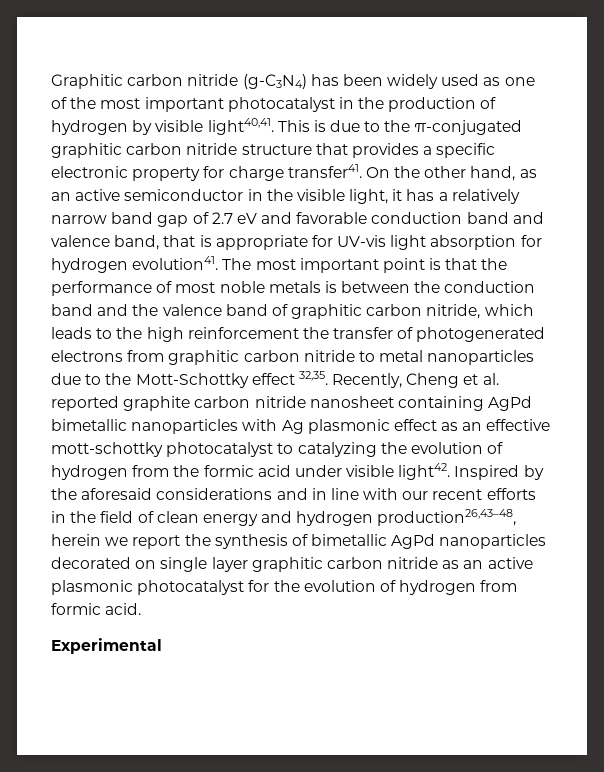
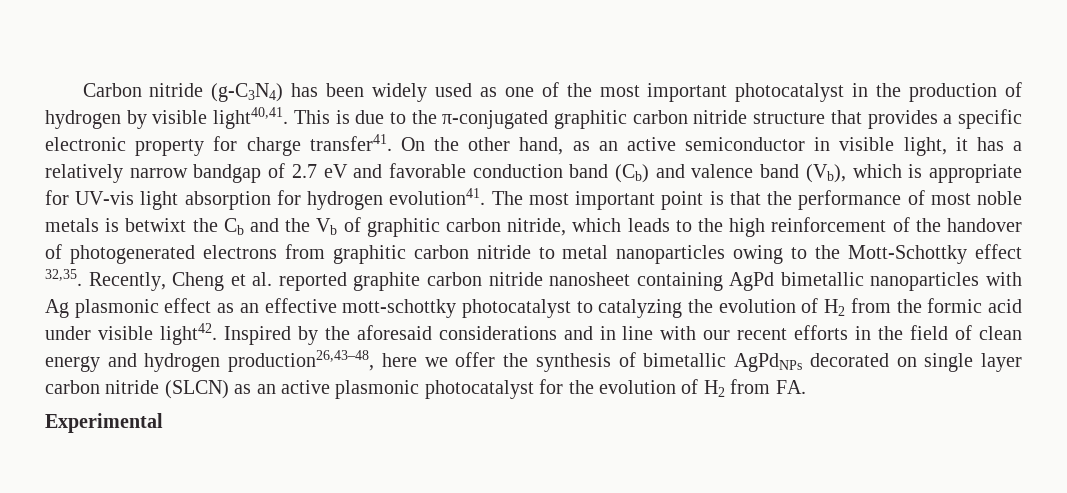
- Graphitic carbon nitride (g-C3N4) has been widely used as one of the most important photocatalyst in the production of hydrogen by visible light40,41.
+ Carbon nitride (g-C3N4) has been widely used as one of the most important photocatalyst in the production of hydrogen by visible light40,41.
- On the other hand, as an active semiconductor in the visible light, it has a relatively narrow band gap of 2.7 eV and favorable conduction band and valence band, that is appropriate for UV-vis light absorption for hydrogen evolution41.
+ On the other hand, as an active semiconductor in visible light, it has a relatively narrow bandgap of 2.7 eV and favorable conduction band (Cb) and valence band (Vb), which is appropriate for UV-vis light absorption for hydrogen evolution41.
- The most important point is that the performance of most noble metals is between the conduction band and the valence band of graphitic carbon nitride, which leads to the high reinforcement the transfer of photogenerated electrons from graphitic carbon nitride to metal nanoparticles due to the Mott-Schottky effect 32,35.
+ The most important point is that the performance of most noble metals is betwixt the Cb and the Vb of graphitic carbon nitride, which leads to the high reinforcement of the handover of photogenerated electrons from graphitic carbon nitride to metal nanoparticles owing to the Mott-Schottky effect 32,35.
- Recently, Cheng et al. reported graphite carbon nitride nanosheet containing AgPd bimetallic nanoparticles with Ag plasmonic effect as an effective mott-schottky photocatalyst to catalyzing the evolution of hydrogen from the formic acid under visible light42.
+ Recently, Cheng et al. reported graphite carbon nitride nanosheet containing AgPd bimetallic nanoparticles with Ag plasmonic effect as an effective mott-schottky photocatalyst to catalyzing the evolution of H2 from the formic acid under visible light42.
- Inspired by the aforesaid considerations and in line with our recent efforts in the field of clean energy and hydrogen production26,43–48, herein we report the synthesis of bimetallic AgPd nanoparticles decorated on single layer graphitic carbon nitride as an active plasmonic photocatalyst for the evolution of hydrogen from formic acid.
+ Inspired by the aforesaid considerations and in line with our recent efforts in the field of clean energy and hydrogen production26,43–48, here we offer the synthesis of bimetallic AgPdNPs decorated on single layer carbon nitride (SLCN) as an active plasmonic photocatalyst for the evolution of H2 from FA.

